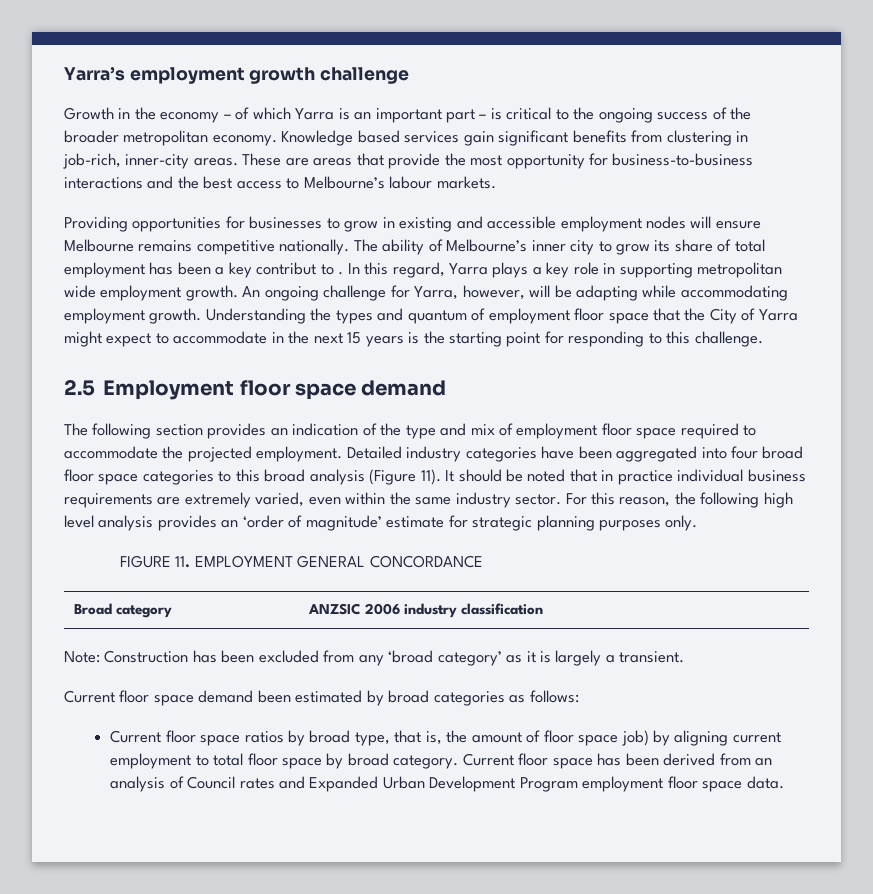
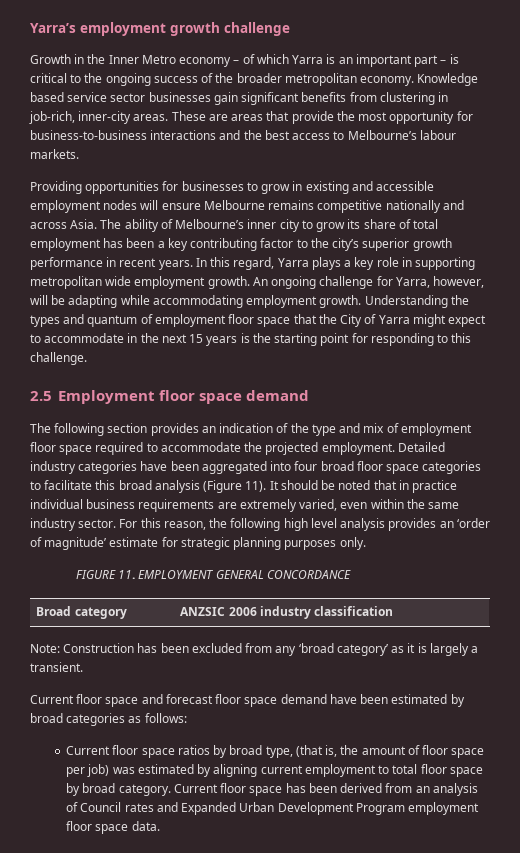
- Growth in the economy – of which Yarra is an important part – is critical to the ongoing success of the broader metropolitan economy.
+ Growth in the Inner Metro economy – of which Yarra is an important part – is critical to the ongoing success of the broader metropolitan economy.
- Knowledge based services gain significant benefits from clustering in job-rich, inner-city areas.
+ Knowledge based service sector businesses gain significant benefits from clustering in job-rich, inner-city areas.
- Providing opportunities for businesses to grow in existing and accessible employment nodes will ensure Melbourne remains competitive nationally.
+ Providing opportunities for businesses to grow in existing and accessible employment nodes will ensure Melbourne remains competitive nationally and across Asia.
- The ability of Melbourne’s inner city to grow its share of total employment has been a key contribut to .
+ The ability of Melbourne’s inner city to grow its share of total employment has been a key contributing factor to the city’s superior growth performance in recent years.
- Detailed industry categories have been aggregated into four broad floor space categories to this broad analysis (Figure 11).
+ Detailed industry categories have been aggregated into four broad floor space categories to facilitate this broad analysis (Figure 11).
- Current floor space demand been estimated by broad categories as follows:
+ Current floor space and forecast floor space demand have been estimated by broad categories as follows:
- Current floor space ratios by broad type, that is, the amount of floor space job) by aligning current employment to total floor space by broad category.
+ Current floor space ratios by broad type, (that is, the amount of floor space per job) was estimated by aligning current employment to total floor space by broad category.

